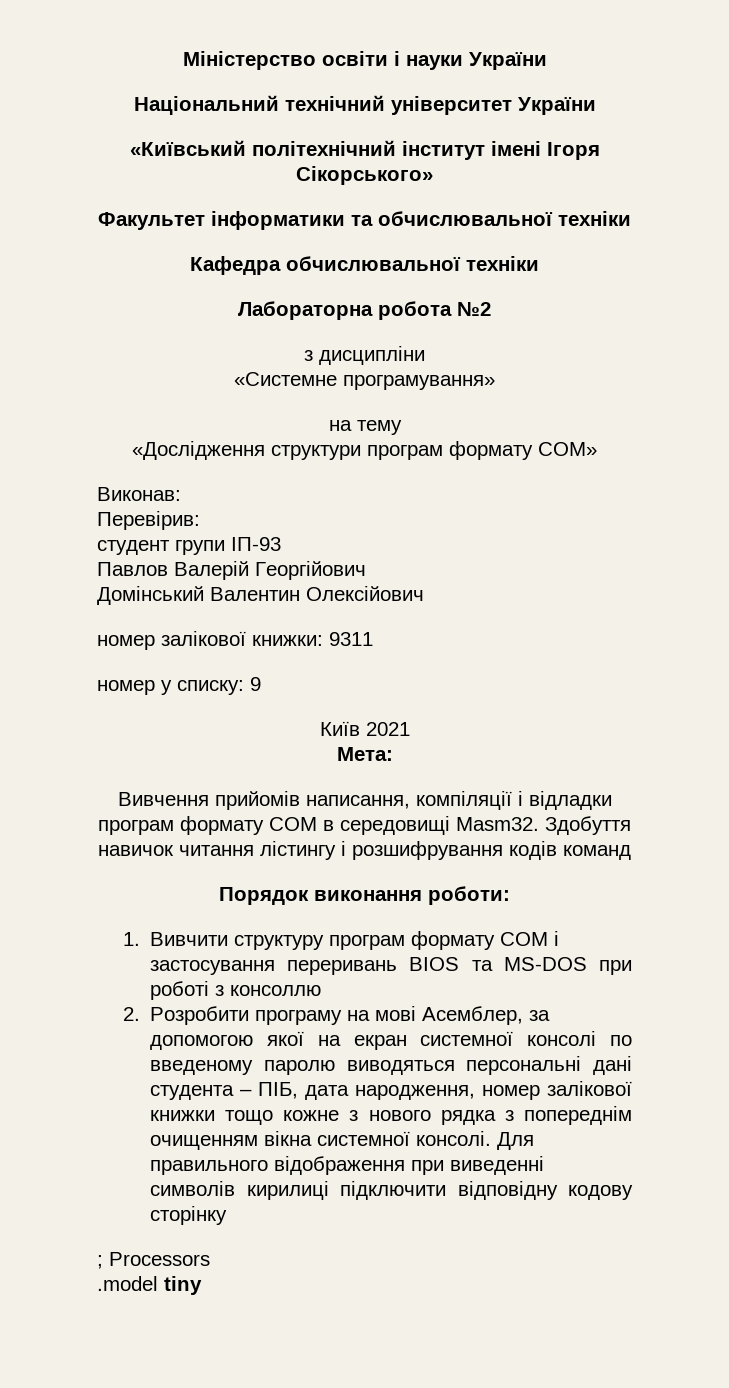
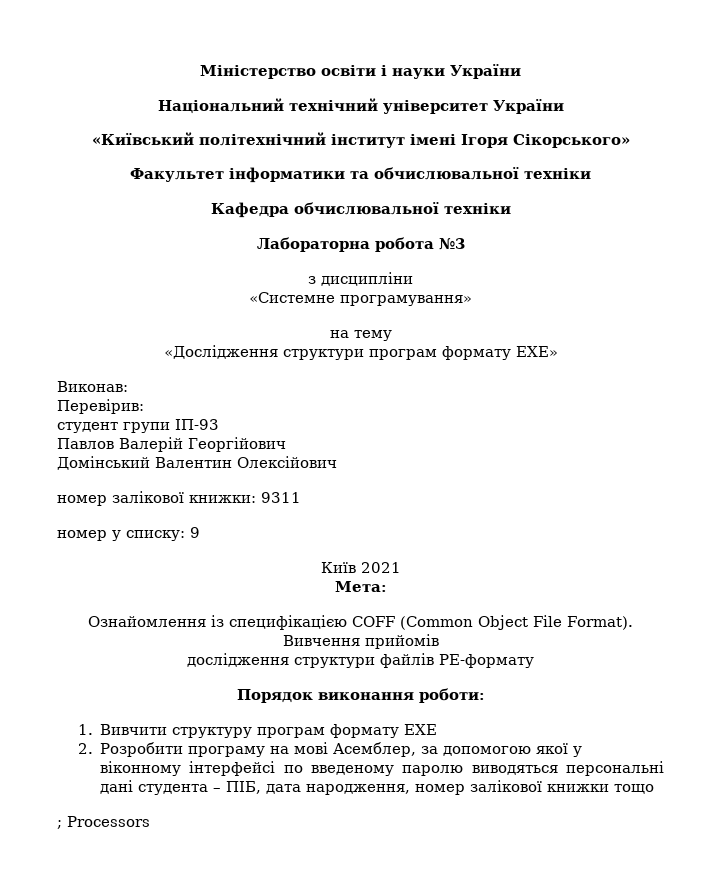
- Лабораторна робота №2
+ Лабораторна робота №3
- «Дослідження структури програм формату COM»
+ «Дослідження структури програм формату EXE»
- Вивчення прийомів написання, компіляції і відладки програм формату COM в середовищі Masm32. Здобуття навичок читання лістингу і розшифрування кодів команд
+ Ознайомлення із специфікацією COFF (Common Object File Format). Вивчення прийомів
+ дослідження структури файлів PE-формату
- 1. Вивчити структуру програм формату COM і застосування переривань BIOS та MS-DOS при роботі з консоллю
+ 1. Вивчити структуру програм формату EXE
- 2. Розробити програму на мові Асемблер, за допомогою якої на екран системної консолі по введеному паролю виводяться персональні дані студента – ПІБ, дата народження, номер залікової книжки тощо кожне з нового рядка з попереднім очищенням вікна системної консолі. Для правильного відображення при виведенні символів кирилиці підключити відповідну кодову сторінку
+ 2. Розробити програму на мові Асемблер, за допомогою якої у віконному інтерфейсі по введеному паролю виводяться персональні дані студента – ПІБ, дата народження, номер залікової книжки тощо
- .model tiny

